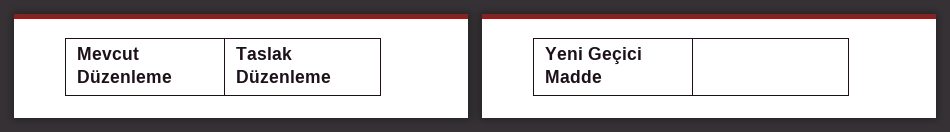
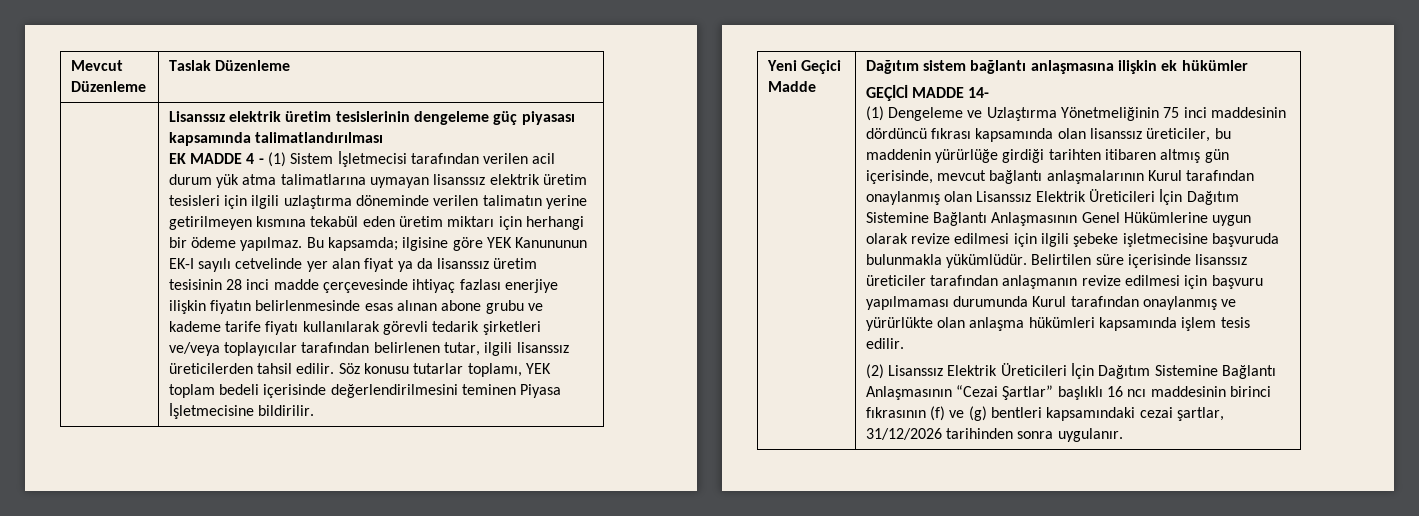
- Yeni Geçici Madde
+ Lisanssız elektrik üretim tesislerinin dengeleme güç piyasası kapsamında talimatlandırılması
+ EK MADDE 4 - (1) Sistem İşletmecisi tarafından verilen acil durum yük atma talimatlarına uymayan lisanssız elektrik üretim tesisleri için ilgili uzlaştırma döneminde verilen talimatın yerine getirilmeyen kısmına tekabül eden üretim miktarı için herhangi bir ödeme yapılmaz. Bu kapsamda; ilgisine göre YEK Kanununun EK-I sayılı cetvelinde yer alan fiyat ya da lisanssız üretim tesisinin 28 inci madde çerçevesinde ihtiyaç fazlası enerjiye ilişkin fiyatın belirlenmesinde esas alınan abone grubu ve kademe tarife fiyatı kullanılarak görevli tedarik şirketleri ve/veya toplayıcılar tarafından belirlenen tutar, ilgili lisanssız üreticilerden tahsil edilir. Söz konusu tutarlar toplamı, YEK toplam bedeli içerisinde değerlendirilmesini teminen Piyasa İşletmecisine bildirilir.
+ Yeni Geçici Madde | Dağıtım sistem bağlantı anlaşmasına ilişkin ek hükümler
+ GEÇİCİ MADDE 14-
+ (1) Dengeleme ve Uzlaştırma Yönetmeliğinin 75 inci maddesinin dördüncü fıkrası kapsamında olan lisanssız üreticiler, bu maddenin yürürlüğe girdiği tarihten itibaren altmış gün içerisinde, mevcut bağlantı anlaşmalarının Kurul tarafından onaylanmış olan Lisanssız Elektrik Üreticileri İçin Dağıtım Sistemine Bağlantı Anlaşmasının Genel Hükümlerine uygun olarak revize edilmesi için ilgili şebeke işletmecisine başvuruda bulunmakla yükümlüdür. Belirtilen süre içerisinde lisanssız üreticiler tarafından anlaşmanın revize edilmesi için başvuru yapılmaması durumunda Kurul tarafından onaylanmış ve yürürlükte olan anlaşma hükümleri kapsamında işlem tesis edilir.
+ (2) Lisanssız Elektrik Üreticileri İçin Dağıtım Sistemine Bağlantı Anlaşmasının “Cezai Şartlar” başlıklı 16 ncı maddesinin birinci fıkrasının (f) ve (g) bentleri kapsamındaki cezai şartlar, 31/12/2026 tarihinden sonra uygulanır.

